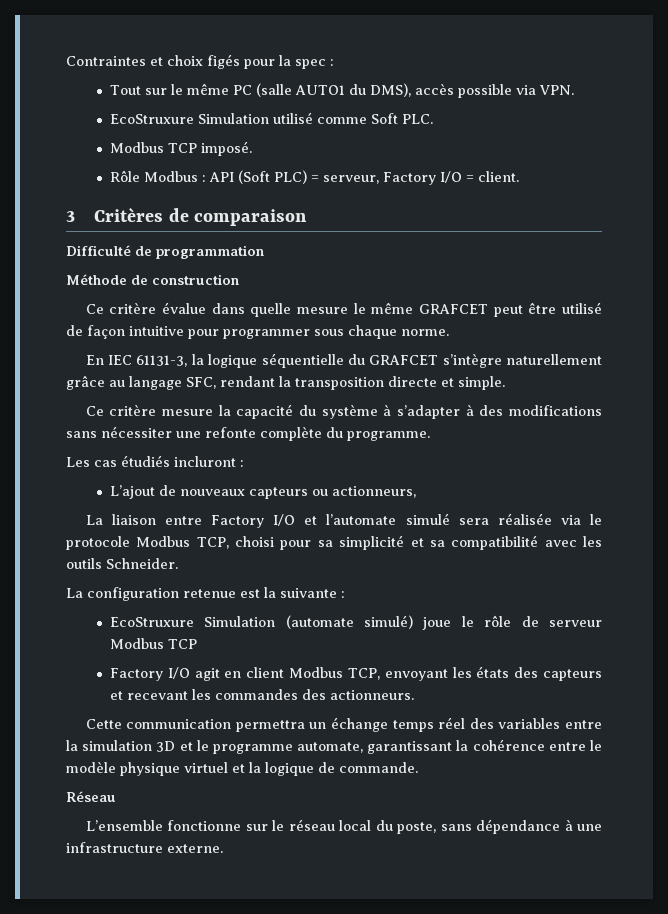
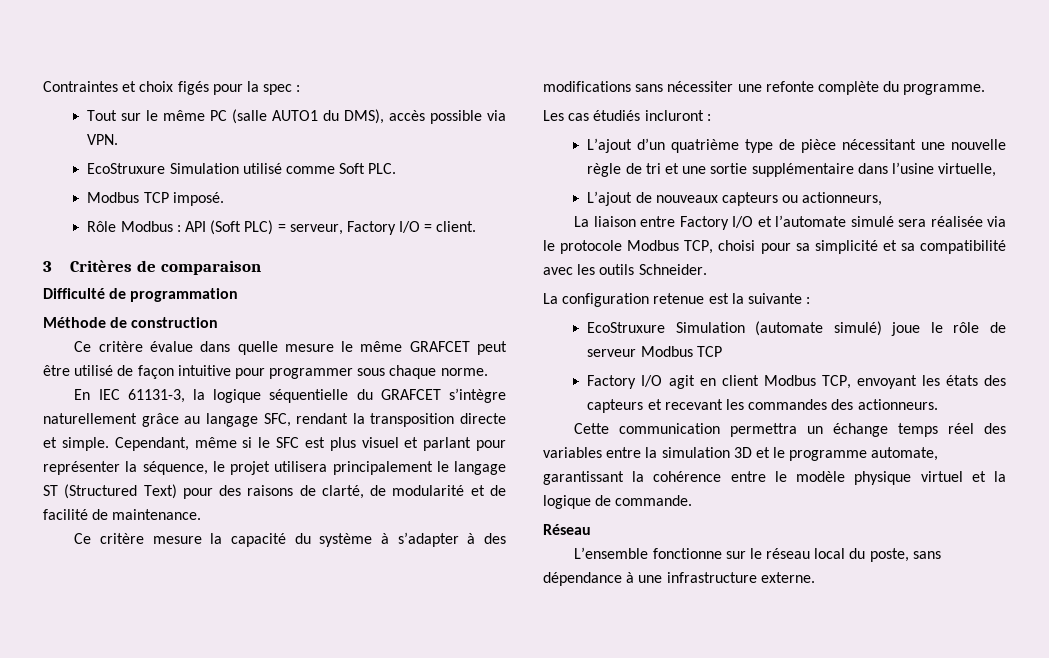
+ Cependant, même si le SFC est plus visuel et parlant pour représenter la séquence, le projet utilisera principalement le langage ST (Structured Text) pour des raisons de clarté, de modularité et de facilité de maintenance.
+ L’ajout d’un quatrième type de pièce nécessitant une nouvelle règle de tri et une sortie supplémentaire dans l’usine virtuelle,

